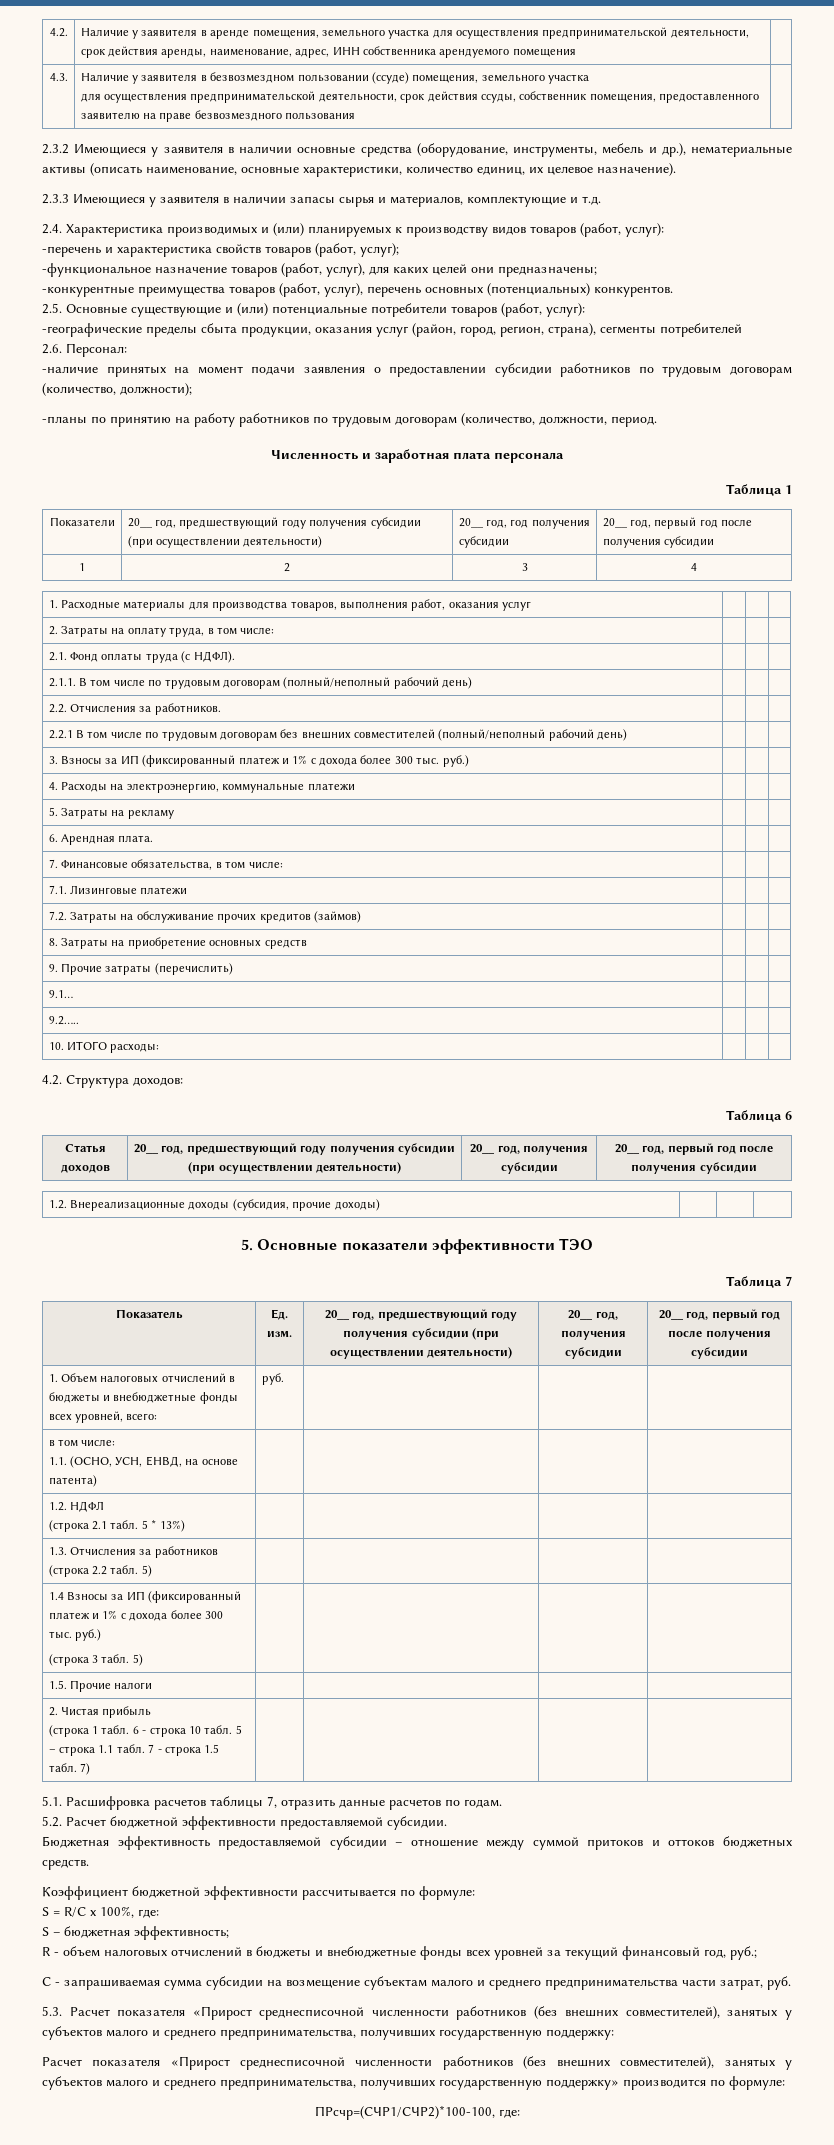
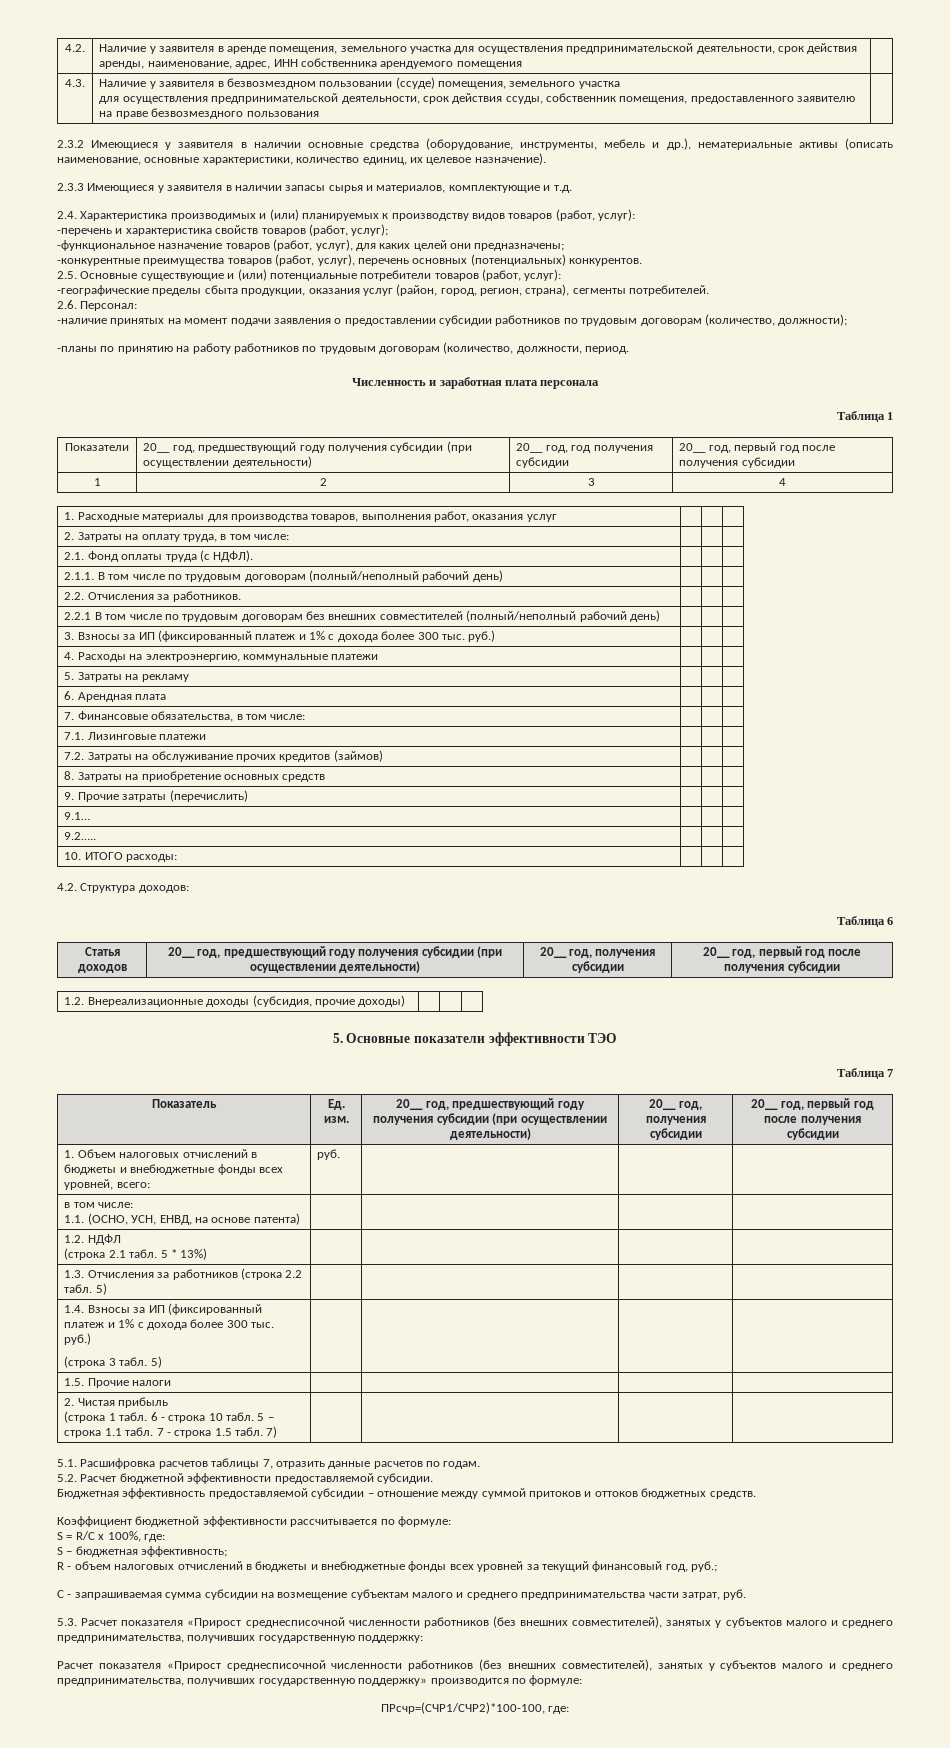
- -географические пределы сбыта продукции, оказания услуг (район, город, регион, страна), сегменты потребителей
+ -географические пределы сбыта продукции, оказания услуг (район, город, регион, страна), сегменты потребителей.
- 6. Арендная плата. | | |
+ 6. Арендная плата | | |
- 1.4 Взносы за ИП (фиксированный платеж и 1% с дохода более 300 тыс. руб.)
+ 1.4. Взносы за ИП (фиксированный платеж и 1% с дохода более 300 тыс. руб.)

